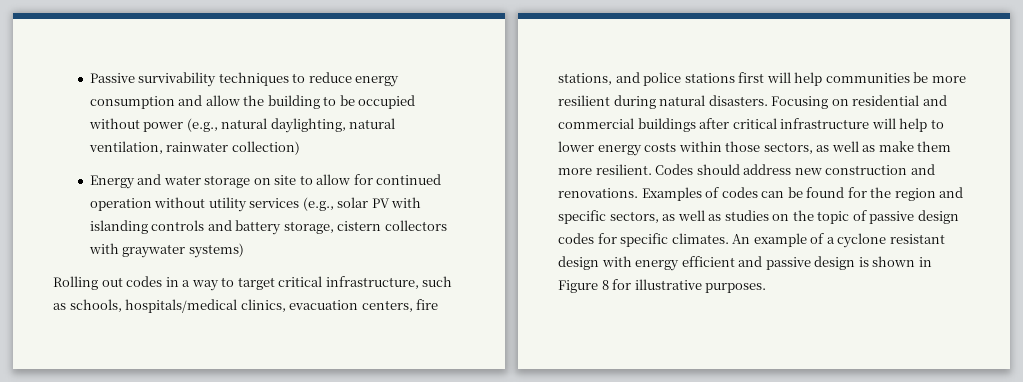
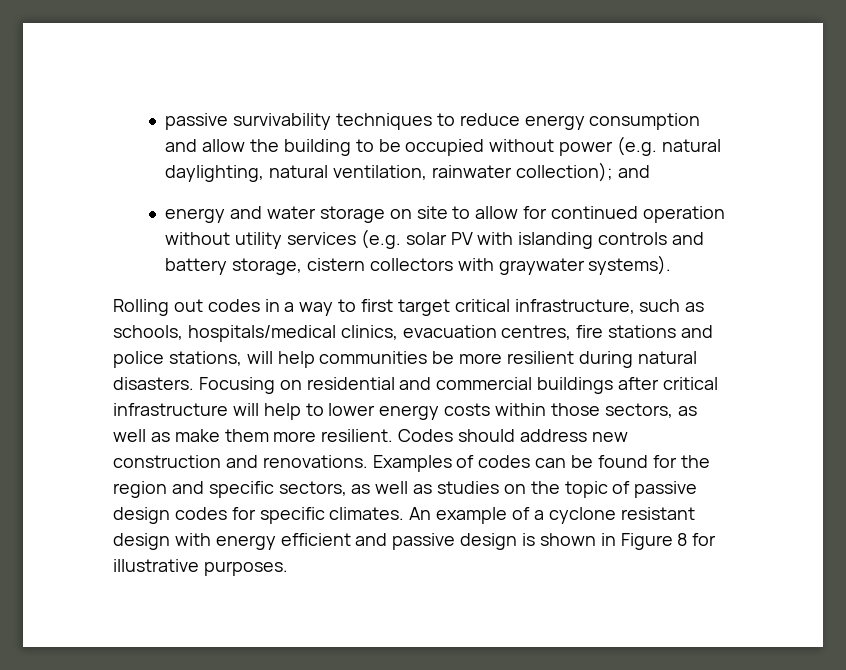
- Passive survivability techniques to reduce energy consumption and allow the building to be occupied without power (e.g., natural daylighting, natural ventilation, rainwater collection)
- Energy and water storage on site to allow for continued operation without utility services (e.g., solar PV with islanding controls and battery storage, cistern collectors with graywater systems)
+ passive survivability techniques to reduce energy consumption and allow the building to be occupied without power (e.g. natural daylighting, natural ventilation, rainwater collection); and
+ energy and water storage on site to allow for continued operation without utility services (e.g. solar PV with islanding controls and battery storage, cistern collectors with graywater systems).
- Rolling out codes in a way to target critical infrastructure, such as schools, hospitals/medical clinics, evacuation centers, fire stations, and police stations first will help communities be more resilient during natural disasters.
+ Rolling out codes in a way to first target critical infrastructure, such as schools, hospitals/medical clinics, evacuation centres, fire stations and police stations, will help communities be more resilient during natural disasters.

